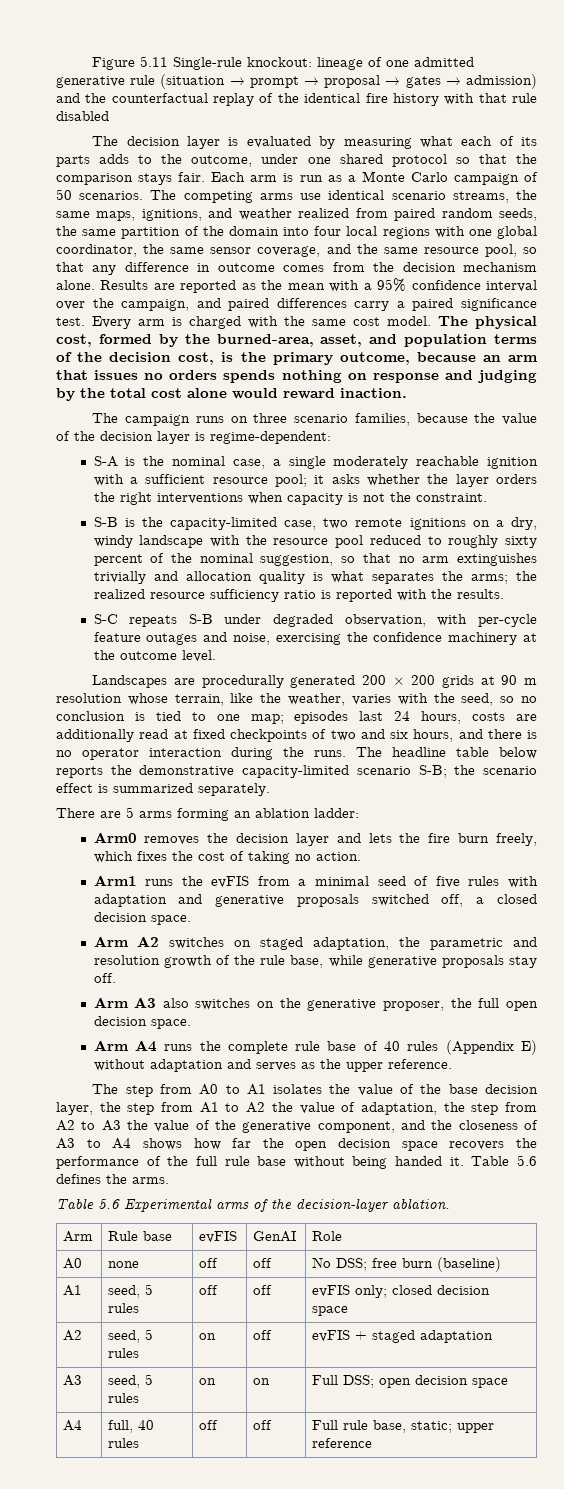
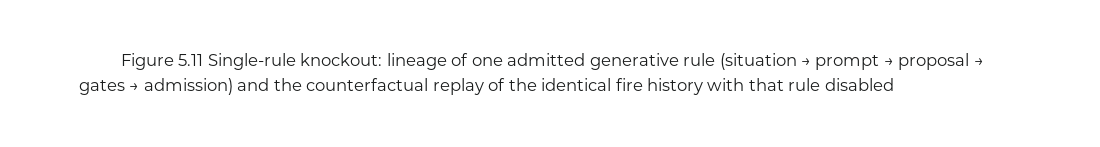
- The decision layer is evaluated by measuring what each of its parts adds to the outcome, under one shared protocol so that the comparison stays fair. Each arm is run as a Monte Carlo campaign of 50 scenarios. The competing arms use identical scenario streams, the same maps, ignitions, and weather realized from paired random seeds, the same partition of the domain into four local regions with one global coordinator, the same sensor coverage, and the same resource pool, so that any difference in outcome comes from the decision mechanism alone. Results are reported as the mean with a 95% confidence interval over the campaign, and paired differences carry a paired significance test. Every arm is charged with the same cost model. The physical cost, formed by the burned-area, asset, and population terms of the decision cost, is the primary outcome, because an arm that issues no orders spends nothing on response and judging by the total cost alone would reward inaction.
- The campaign runs on three scenario families, because the value of the decision layer is regime-dependent:
- S-A is the nominal case, a single moderately reachable ignition with a sufficient resource pool; it asks whether the layer orders the right interventions when capacity is not the constraint.
- S-B is the capacity-limited case, two remote ignitions on a dry, windy landscape with the resource pool reduced to roughly sixty percent of the nominal suggestion, so that no arm extinguishes trivially and allocation quality is what separates the arms; the realized resource sufficiency ratio is reported with the results.
- S-C repeats S-B under degraded observation, with per-cycle feature outages and noise, exercising the confidence machinery at the outcome level.
- Landscapes are procedurally generated 200 × 200 grids at 90 m resolution whose terrain, like the weather, varies with the seed, so no conclusion is tied to one map; episodes last 24 hours, costs are additionally read at fixed checkpoints of two and six hours, and there is no operator interaction during the runs. The headline table below reports the demonstrative capacity-limited scenario S-B; the scenario effect is summarized separately.
- There are 5 arms forming an ablation ladder:
- Arm0 removes the decision layer and lets the fire burn freely, which fixes the cost of taking no action.
- Arm1 runs the evFIS from a minimal seed of five rules with adaptation and generative proposals switched off, a closed decision space.
- Arm A2 switches on staged adaptation, the parametric and resolution growth of the rule base, while generative proposals stay off.
- Arm A3 also switches on the generative proposer, the full open decision space.
- Arm A4 runs the complete rule base of 40 rules (Appendix E) without adaptation and serves as the upper reference.
- The step from A0 to A1 isolates the value of the base decision layer, the step from A1 to A2 the value of adaptation, the step from A2 to A3 the value of the generative component, and the closeness of A3 to A4 shows how far the open decision space recovers the performance of the full rule base without being handed it. Table 5.6 defines the arms.
- Table 5.6 Experimental arms of the decision-layer ablation.
- Arm | Rule base | evFIS | GenAI | Role
- A0 | none | off | off | No DSS; free burn (baseline)
- A1 | seed, 5 rules | off | off | evFIS only; closed decision space
- A2 | seed, 5 rules | on | off | evFIS + staged adaptation
- A3 | seed, 5 rules | on | on | Full DSS; open decision space
- A4 | full, 40 rules | off | off | Full rule base, static; upper reference

